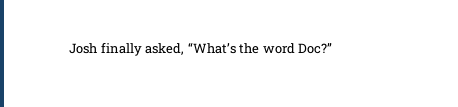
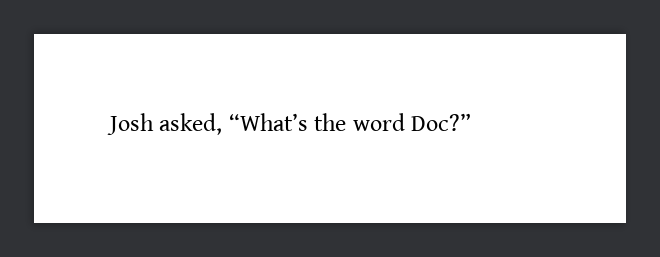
- Josh finally asked, “What’s the word Doc?”
+ Josh asked, “What’s the word Doc?”

